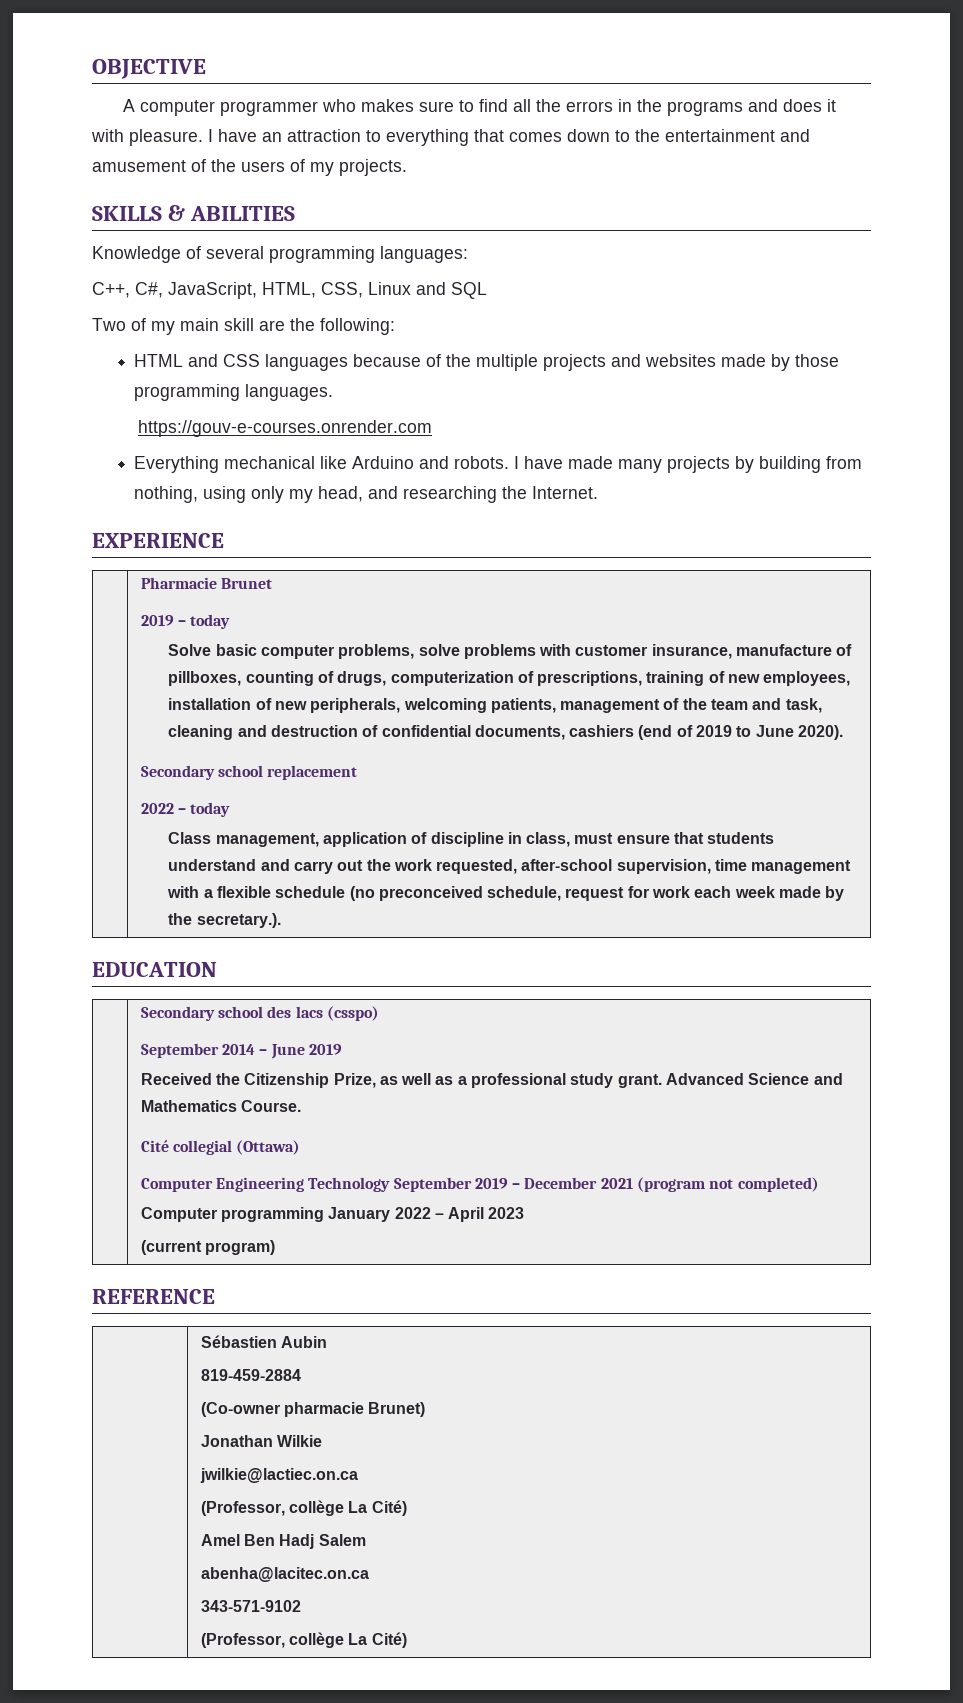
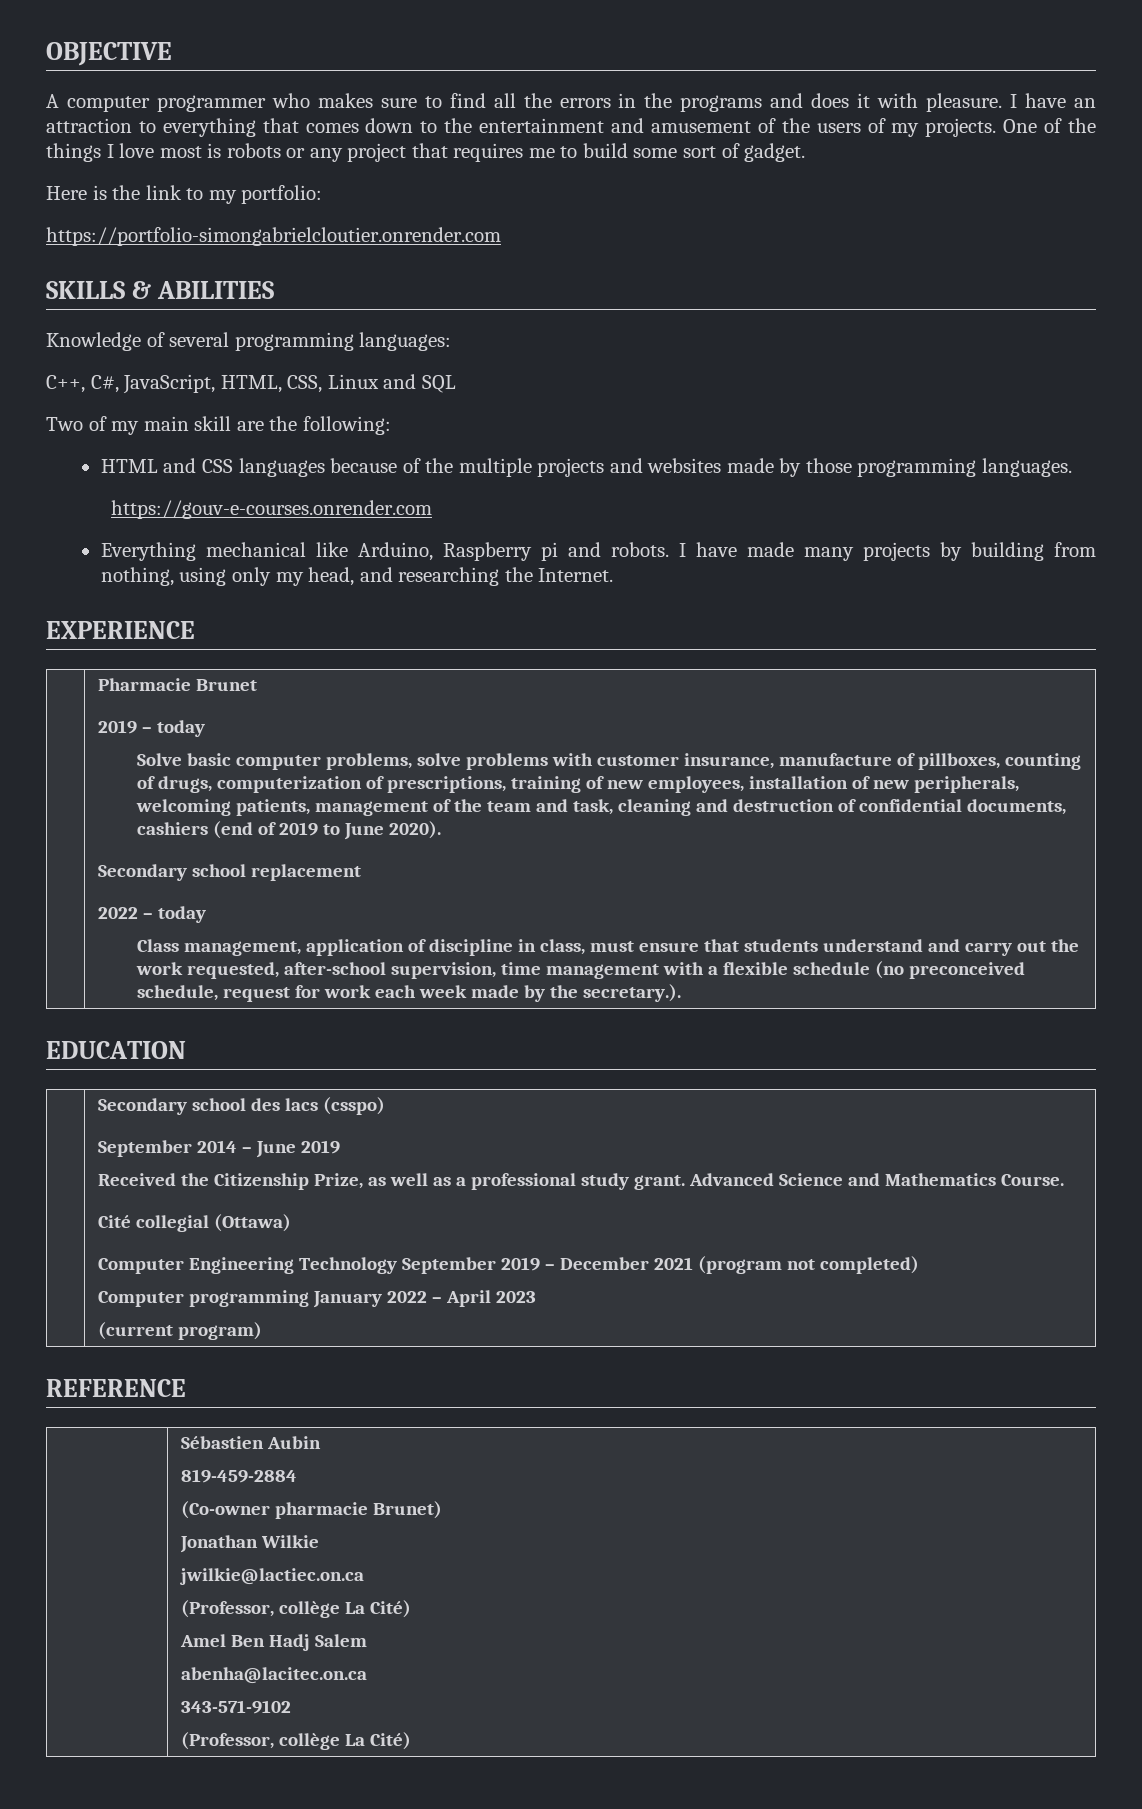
+ One of the things I love most is robots or any project that requires me to build some sort of gadget.
+ Here is the link to my portfolio:
+ https://portfolio-simongabrielcloutier.onrender.com
- Everything mechanical like Arduino and robots.
+ Everything mechanical like Arduino, Raspberry pi and robots.

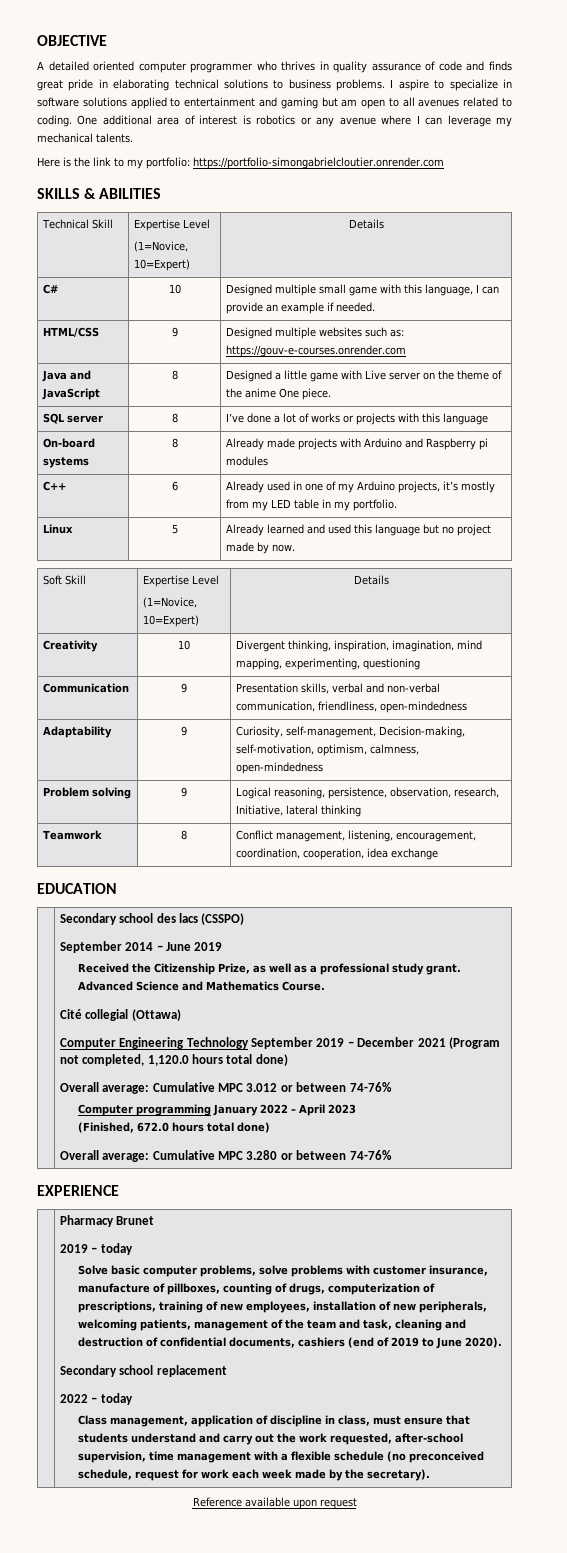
- A computer programmer who makes sure to find all the errors in the programs and does it with pleasure. I have an attraction to everything that comes down to the entertainment and amusement of the users of my projects. One of the things I love most is robots or any project that requires me to build some sort of gadget.
+ A detailed oriented computer programmer who thrives in quality assurance of code and finds great pride in elaborating technical solutions to business problems. I aspire to specialize in software solutions applied to entertainment and gaming but am open to all avenues related to coding. One additional area of interest is robotics or any avenue where I can leverage my mechanical talents.
- Here is the link to my portfolio:
- https://portfolio-simongabrielcloutier.onrender.com
+ Here is the link to my portfolio: https://portfolio-simongabrielcloutier.onrender.com
- Knowledge of several programming languages:
- C++, C#, JavaScript, HTML, CSS, Linux and SQL
- Two of my main skill are the following:
- HTML and CSS languages because of the multiple projects and websites made by those programming languages.
- https://gouv-e-courses.onrender.com
- Everything mechanical like Arduino, Raspberry pi and robots. I have made many projects by building from nothing, using only my head, and researching the Internet.
+ Technical Skill | Expertise Level
+ (1=Novice, 10=Expert) | Details
+ C# | 10 | Designed multiple small game with this language, I can provide an example if needed.
+ HTML/CSS | 9 | Designed multiple websites such as: https://gouv-e-courses.onrender.com
+ Java and JavaScript | 8 | Designed a little game with Live server on the theme of the anime One piece.
+ SQL server | 8 | I’ve done a lot of works or projects with this language
+ On-board systems | 8 | Already made projects with Arduino and Raspberry pi modules
+ C++ | 6 | Already used in one of my Arduino projects, it’s mostly from my LED table in my portfolio.
+ Linux | 5 | Already learned and used this language but no project made by now.
+ Soft Skill | Expertise Level
+ (1=Novice, 10=Expert) | Details
+ Creativity | 10 | Divergent thinking, inspiration, imagination, mind mapping, experimenting, questioning
+ Communication | 9 | Presentation skills, verbal and non-verbal communication, friendliness, open-mindedness
+ Adaptability | 9 | Curiosity, self-management, Decision-making, self-motivation, optimism, calmness, open-mindedness
+ Problem solving | 9 | Logical reasoning, persistence, observation, research, Initiative, lateral thinking
+ Teamwork | 8 | Conflict management, listening, encouragement, coordination, cooperation, idea exchange
+ EDUCATION
+ | Secondary school des lacs (CSSPO)
+ September 2014 – June 2019
+ Received the Citizenship Prize, as well as a professional study grant. Advanced Science and Mathematics Course.
+ Cité collegial (Ottawa)
+ Computer Engineering Technology September 2019 – December 2021 (Program not completed, 1,120.0 hours total done)
+ Overall average: Cumulative MPC 3.012 or between 74-76%
+ Computer programming January 2022 – April 2023
+ (Finished, 672.0 hours total done)
+ Overall average: Cumulative MPC 3.280 or between 74-76%
- Pharmacie Brunet
+ Pharmacy Brunet
- Class management, application of discipline in class, must ensure that students understand and carry out the work requested, after-school supervision, time management with a flexible schedule (no preconceived schedule, request for work each week made by the secretary.).
- EDUCATION
- | Secondary school des lacs (csspo)
- September 2014 – June 2019
- Received the Citizenship Prize, as well as a professional study grant. Advanced Science and Mathematics Course.
- Cité collegial (Ottawa)
- Computer Engineering Technology September 2019 – December 2021 (program not completed)
- Computer programming January 2022 – April 2023
- (current program)
- REFERENCE
- | Sébastien Aubin
- 819-459-2884
- (Co-owner pharmacie Brunet)
- Jonathan Wilkie
- jwilkie@lactiec.on.ca
- (Professor, collège La Cité)
- Amel Ben Hadj Salem
- abenha@lacitec.on.ca
- 343-571-9102
- (Professor, collège La Cité)
+ Class management, application of discipline in class, must ensure that students understand and carry out the work requested, after-school supervision, time management with a flexible schedule (no preconceived schedule, request for work each week made by the secretary).
+ Reference available upon request

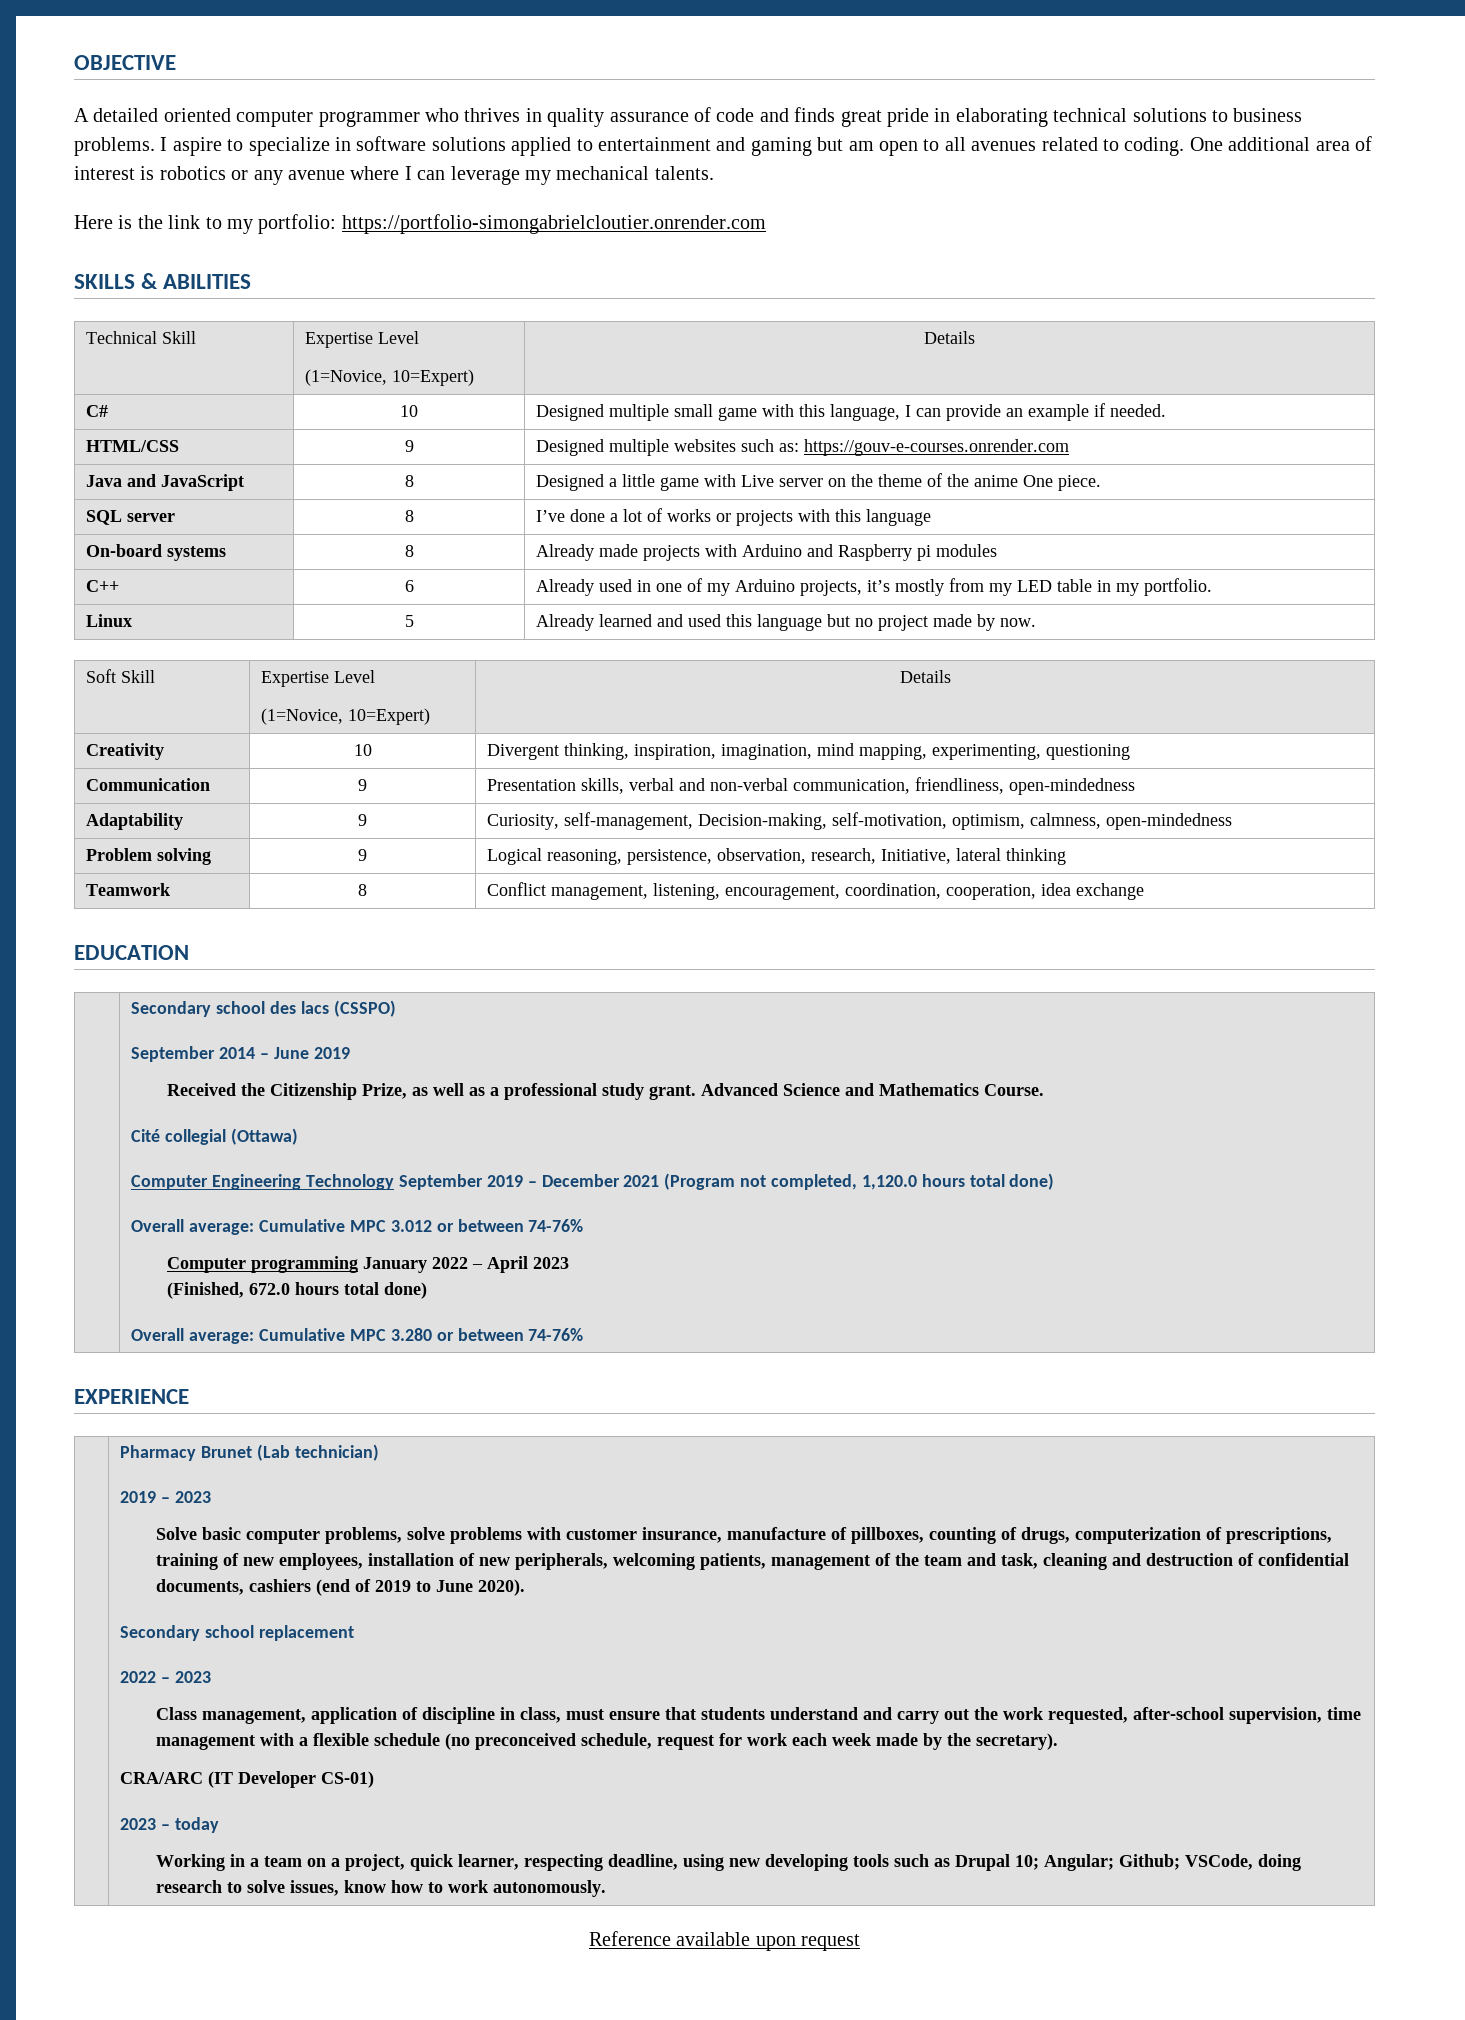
- Pharmacy Brunet
- 2019 – today
+ Pharmacy Brunet (Lab technician)
+ 2019 – 2023
- 2022 – today
+ 2022 – 2023
+ CRA/ARC (IT Developer CS-01)
+ 2023 – today
+ Working in a team on a project, quick learner, respecting deadline, using new developing tools such as Drupal 10; Angular; Github; VSCode, doing research to solve issues, know how to work autonomously.

